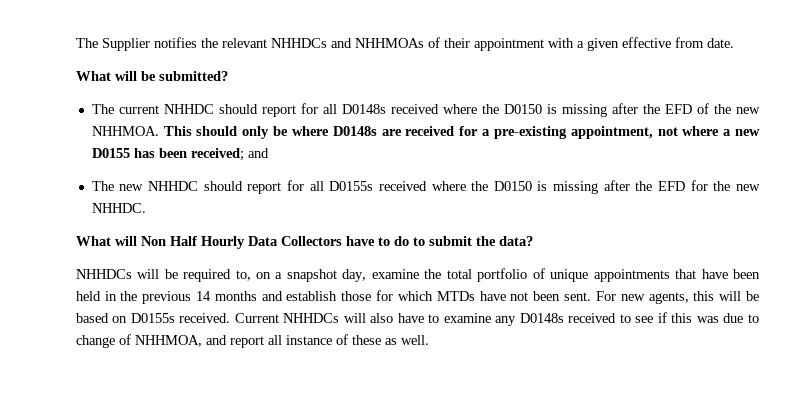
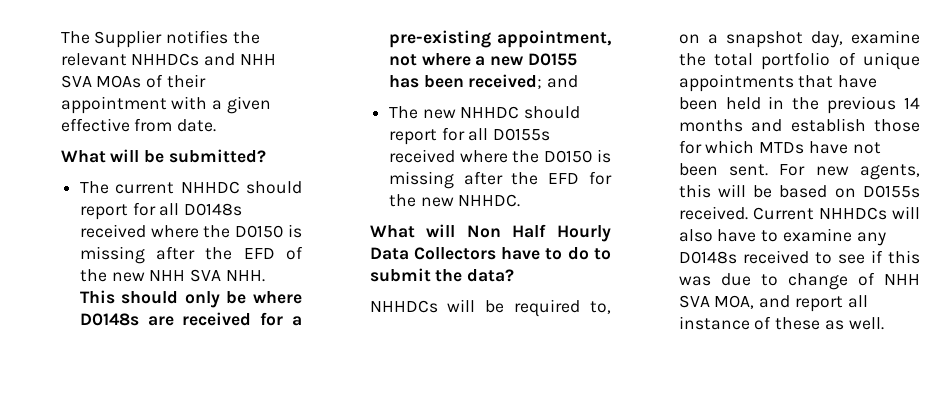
- The Supplier notifies the relevant NHHDCs and NHHMOAs of their appointment with a given effective from date.
+ The Supplier notifies the relevant NHHDCs and NHH SVA MOAs of their appointment with a given effective from date.
- The current NHHDC should report for all D0148s received where the D0150 is missing after the EFD of the new NHHMOA. This should only be where D0148s are received for a pre-existing appointment, not where a new D0155 has been received; and
+ The current NHHDC should report for all D0148s received where the D0150 is missing after the EFD of the new NHH SVA NHH. This should only be where D0148s are received for a pre-existing appointment, not where a new D0155 has been received; and
- Current NHHDCs will also have to examine any D0148s received to see if this was due to change of NHHMOA, and report all instance of these as well.
+ Current NHHDCs will also have to examine any D0148s received to see if this was due to change of NHH SVA MOA, and report all instance of these as well.

